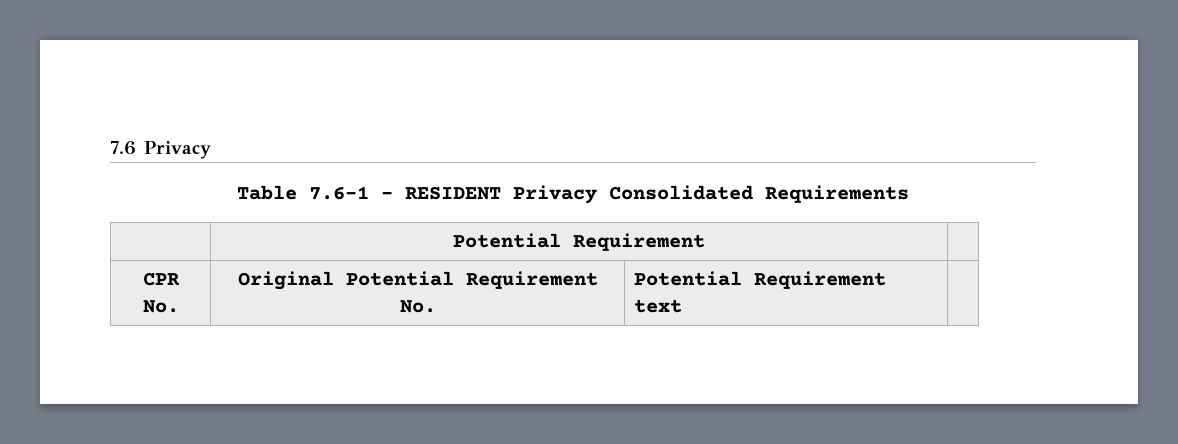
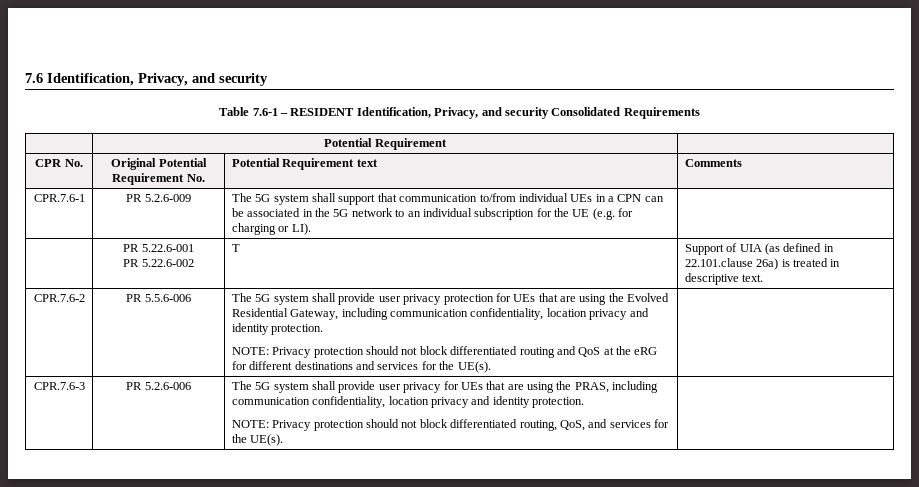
- 7.6 Privacy
+ 7.6 Identification, Privacy, and security
- Table 7.6-1 – RESIDENT Privacy Consolidated Requirements
+ Table 7.6-1 – RESIDENT Identification, Privacy, and security Consolidated Requirements
- CPR No. | Original Potential Requirement No. | Potential Requirement text |
+ CPR No. | Original Potential Requirement No. | Potential Requirement text | Comments
+ CPR.7.6-1 | PR 5.2.6-009 | The 5G system shall support that communication to/from individual UEs in a CPN can be associated in the 5G network to an individual subscription for the UE (e.g. for charging or LI). |
+ | PR 5.22.6-001
+ PR 5.22.6-002 | T | Support of UIA (as defined in 22.101.clause 26a) is treated in descriptive text.
+ CPR.7.6-2 | PR 5.5.6-006 | The 5G system shall provide user privacy protection for UEs that are using the Evolved Residential Gateway, including communication confidentiality, location privacy and identity protection.
+ NOTE: Privacy protection should not block differentiated routing and QoS at the eRG for different destinations and services for the UE(s). |
+ CPR.7.6-3 | PR 5.2.6-006 | The 5G system shall provide user privacy for UEs that are using the PRAS, including communication confidentiality, location privacy and identity protection.
+ NOTE: Privacy protection should not block differentiated routing, QoS, and services for the UE(s). |

